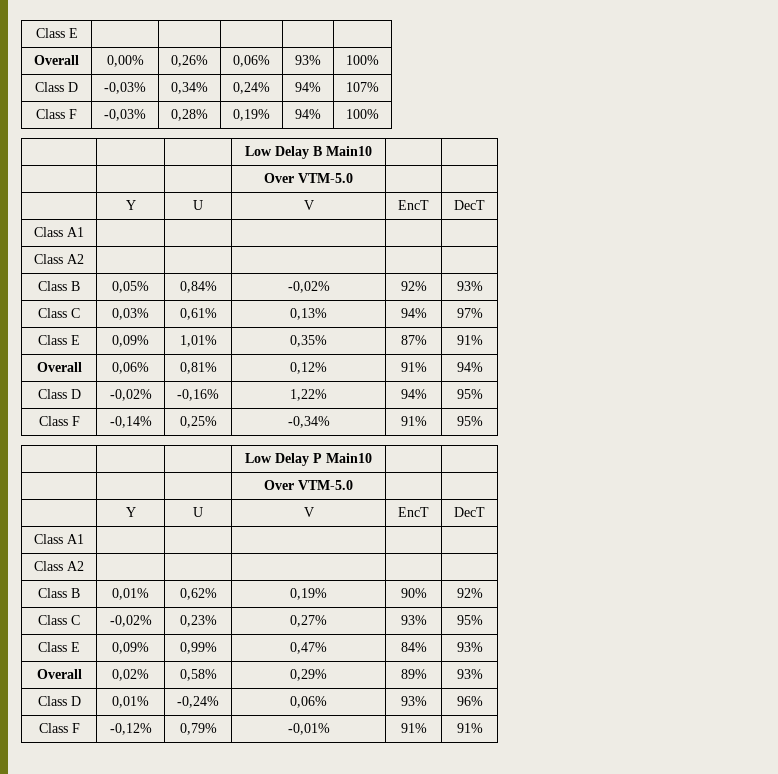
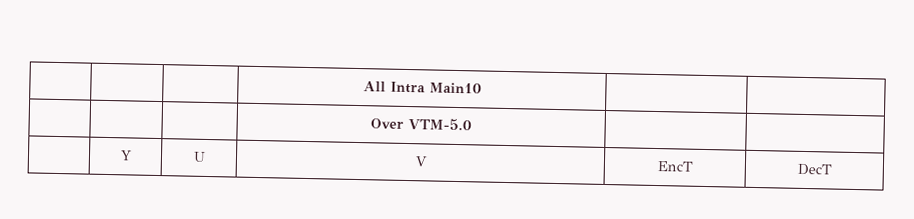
- Class E | | | | |
- Overall | 0,00% | 0,26% | 0,06% | 93% | 100%
- Class D | -0,03% | 0,34% | 0,24% | 94% | 107%
- Class F | -0,03% | 0,28% | 0,19% | 94% | 100%
- | | | Low Delay B Main10 | |
+ | | | All Intra Main10 | |
  | | | Over VTM-5.0 | |
  | Y | U | V | EncT | DecT
- Class A1 | | | | |
- Class A2 | | | | |
- Class B | 0,05% | 0,84% | -0,02% | 92% | 93%
- Class C | 0,03% | 0,61% | 0,13% | 94% | 97%
- Class E | 0,09% | 1,01% | 0,35% | 87% | 91%
- Overall | 0,06% | 0,81% | 0,12% | 91% | 94%
- Class D | -0,02% | -0,16% | 1,22% | 94% | 95%
- Class F | -0,14% | 0,25% | -0,34% | 91% | 95%
- | | | Low Delay P Main10 | |
- | | | Over VTM-5.0 | |
- | Y | U | V | EncT | DecT
- Class A1 | | | | |
- Class A2 | | | | |
- Class B | 0,01% | 0,62% | 0,19% | 90% | 92%
- Class C | -0,02% | 0,23% | 0,27% | 93% | 95%
- Class E | 0,09% | 0,99% | 0,47% | 84% | 93%
- Overall | 0,02% | 0,58% | 0,29% | 89% | 93%
- Class D | 0,01% | -0,24% | 0,06% | 93% | 96%
- Class F | -0,12% | 0,79% | -0,01% | 91% | 91%

